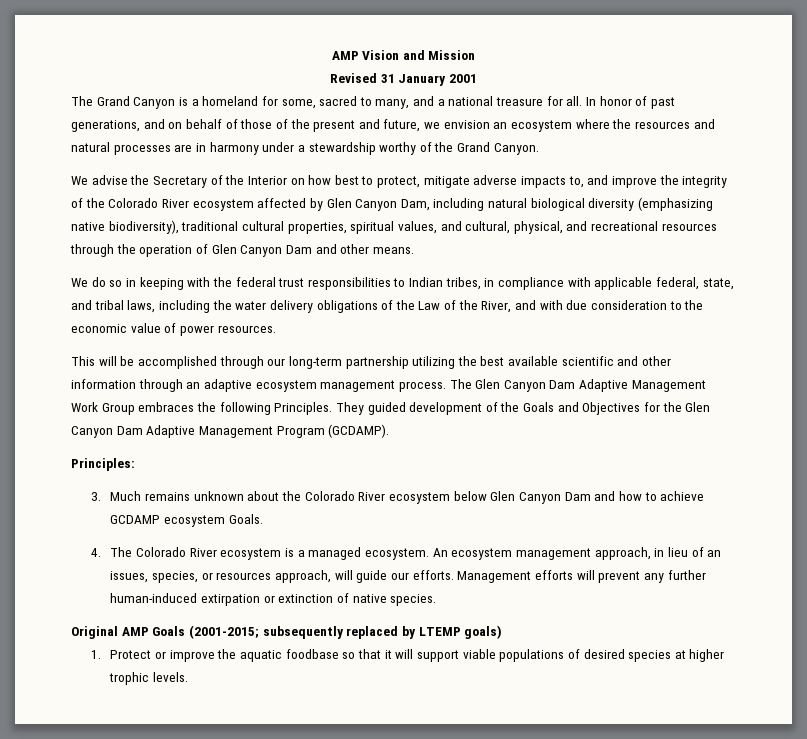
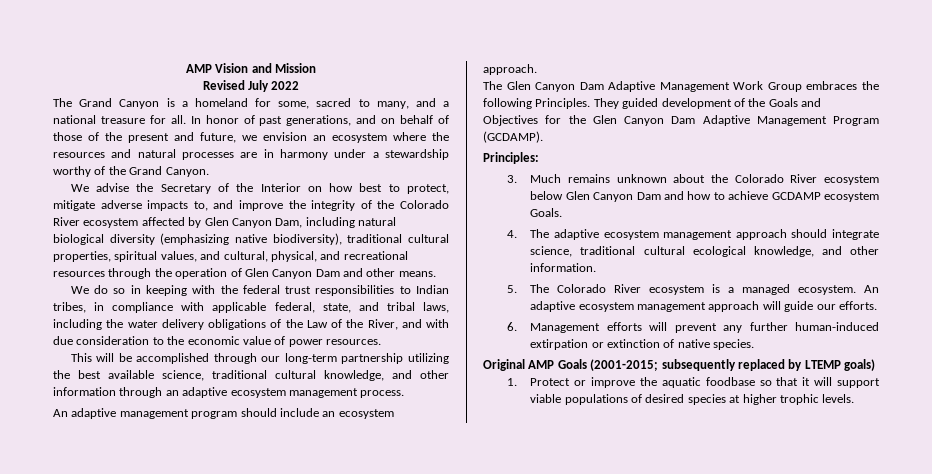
- Revised 31 January 2001
+ Revised July 2022
- This will be accomplished through our long-term partnership utilizing the best available scientific and other information through an adaptive ecosystem management process. The Glen Canyon Dam Adaptive Management Work Group embraces the following Principles.
+ This will be accomplished through our long-term partnership utilizing the best available science, traditional cultural knowledge, and other information through an adaptive ecosystem management process.
+ An adaptive management program should include an ecosystem approach.
+ The Glen Canyon Dam Adaptive Management Work Group embraces the following Principles.
- 4. The Colorado River ecosystem is a managed ecosystem.
+ 4. The adaptive ecosystem management approach should integrate science, traditional cultural ecological knowledge, and other information.
+ 5. The Colorado River ecosystem is a managed ecosystem.
- An ecosystem management approach, in lieu of an issues, species, or resources approach, will guide our efforts. Management efforts will prevent any further human-induced extirpation or extinction of native species.
+ An adaptive ecosystem management approach will guide our efforts.
+ 6. Management efforts will prevent any further human-induced extirpation or extinction of native species.

